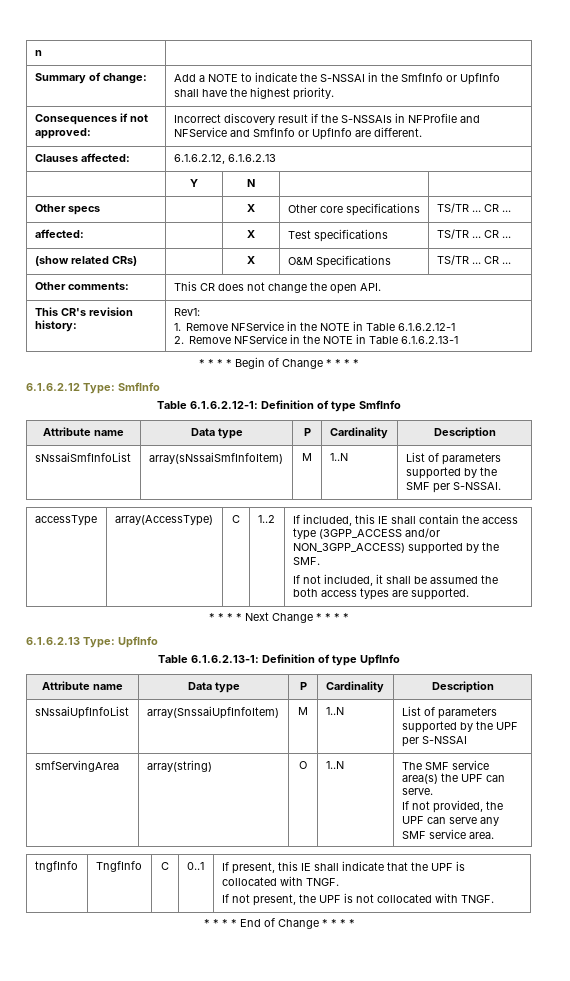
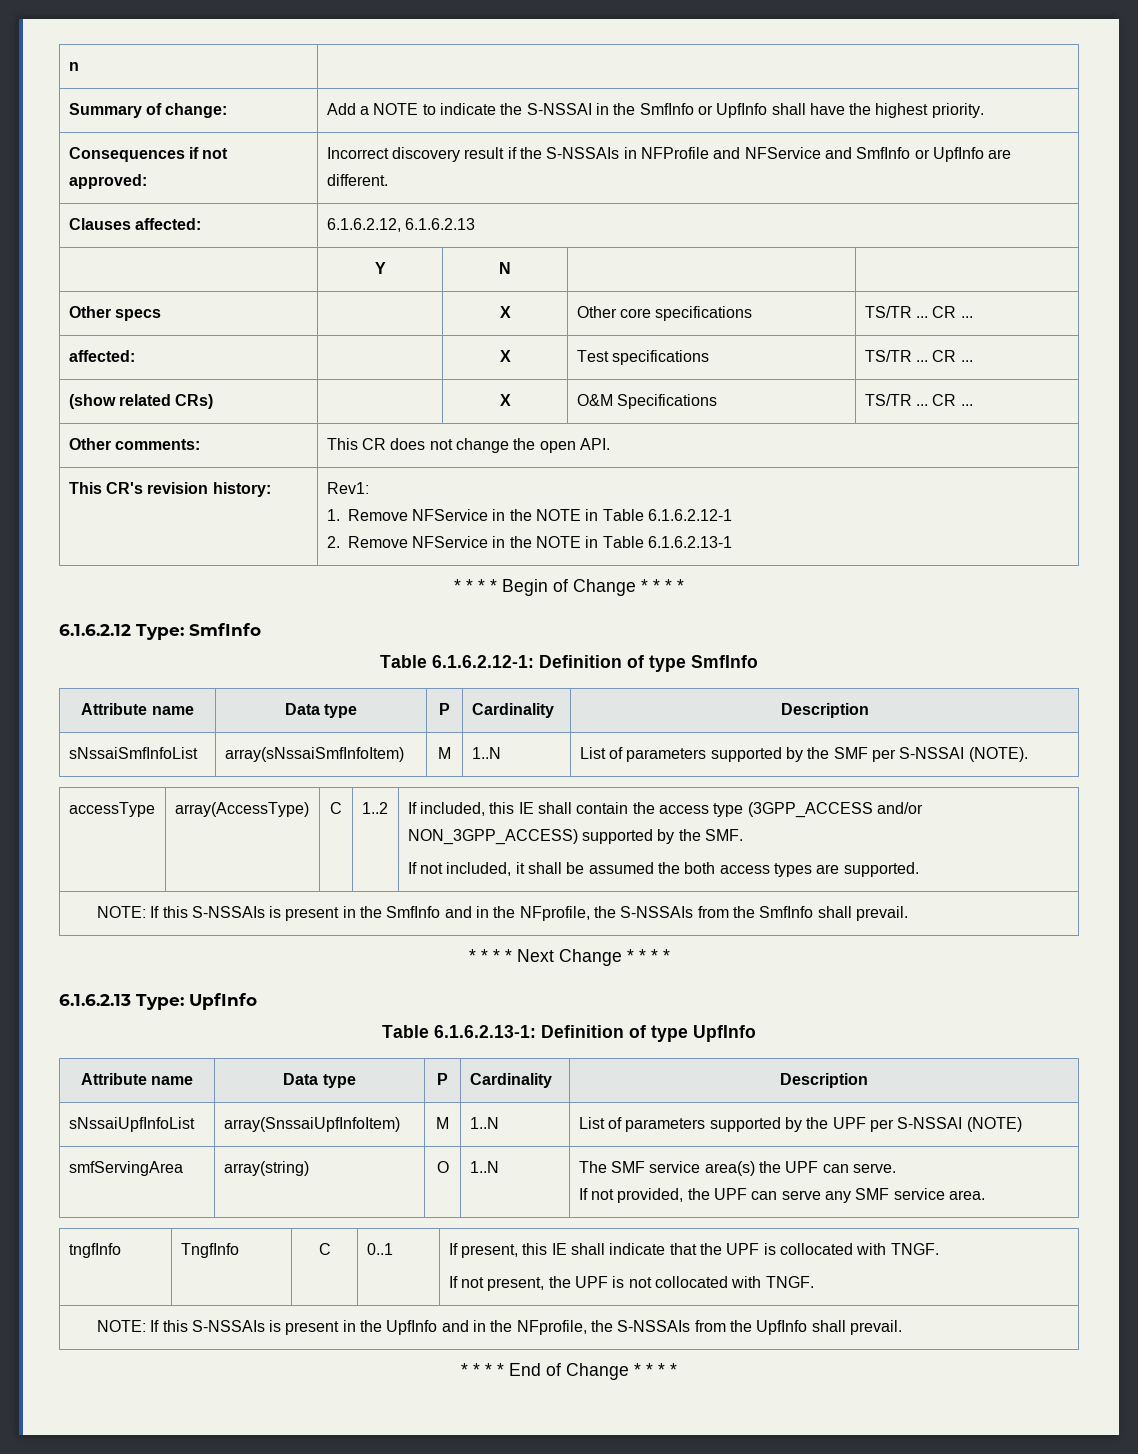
- sNssaiSmfInfoList | array(sNssaiSmfInfoItem) | M | 1..N | List of parameters supported by the SMF per S-NSSAI.
+ sNssaiSmfInfoList | array(sNssaiSmfInfoItem) | M | 1..N | List of parameters supported by the SMF per S-NSSAI (NOTE).
+ NOTE: If this S-NSSAIs is present in the SmfInfo and in the NFprofile, the S-NSSAIs from the SmfInfo shall prevail.
- sNssaiUpfInfoList | array(SnssaiUpfInfoItem) | M | 1..N | List of parameters supported by the UPF per S-NSSAI
+ sNssaiUpfInfoList | array(SnssaiUpfInfoItem) | M | 1..N | List of parameters supported by the UPF per S-NSSAI (NOTE)
+ NOTE: If this S-NSSAIs is present in the UpfInfo and in the NFprofile, the S-NSSAIs from the UpfInfo shall prevail.

